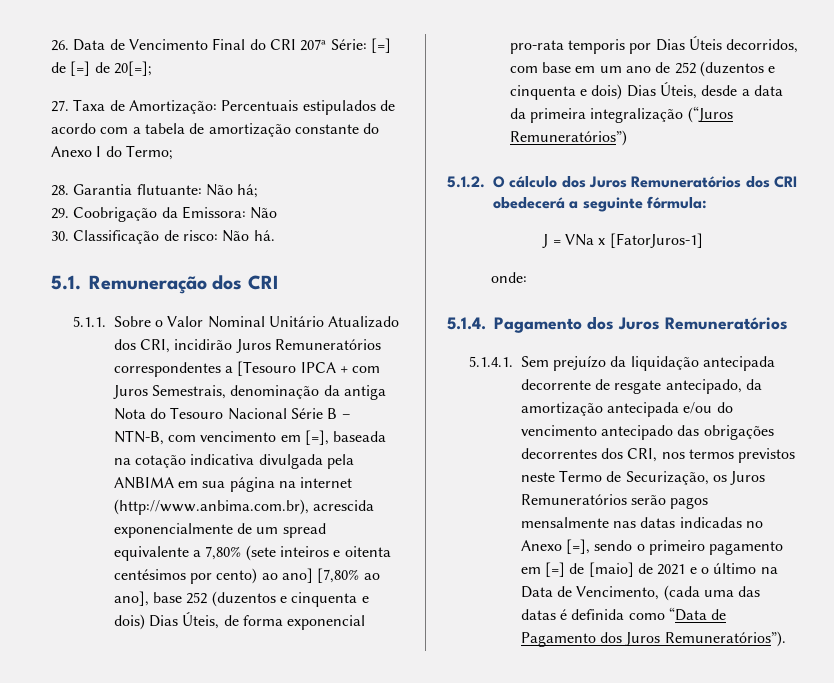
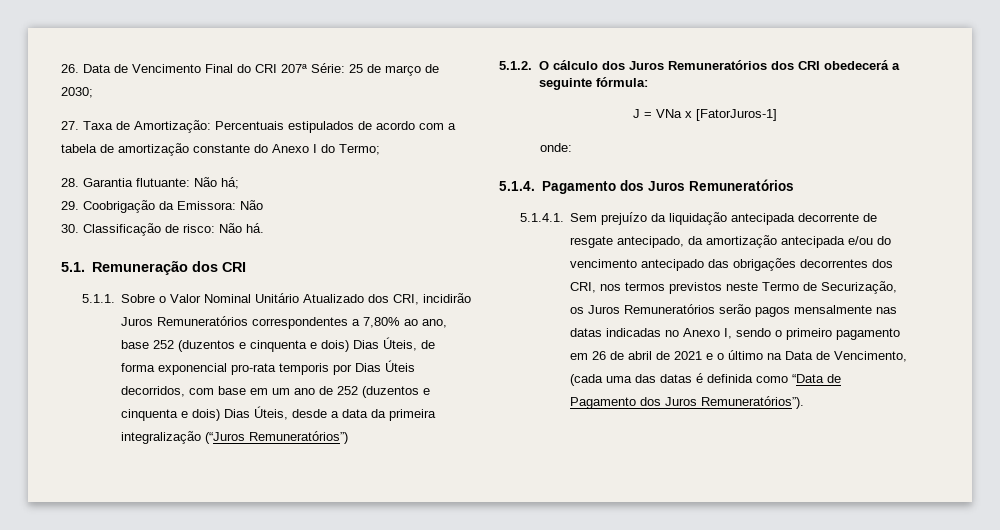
- 26. Data de Vencimento Final do CRI 207ª Série: [=] de [=] de 20[=];
+ 26. Data de Vencimento Final do CRI 207ª Série: 25 de março de 2030;
- 5.1.1. Sobre o Valor Nominal Unitário Atualizado dos CRI, incidirão Juros Remuneratórios correspondentes a [Tesouro IPCA + com Juros Semestrais, denominação da antiga Nota do Tesouro Nacional Série B – NTN-B, com vencimento em [=], baseada na cotação indicativa divulgada pela ANBIMA em sua página na internet (http://www.anbima.com.br), acrescida exponencialmente de um spread equivalente a 7,80% (sete inteiros e oitenta centésimos por cento) ao ano] [7,80% ao ano], base 252 (duzentos e cinquenta e dois) Dias Úteis, de forma exponencial pro-rata temporis por Dias Úteis decorridos, com base em um ano de 252 (duzentos e cinquenta e dois) Dias Úteis, desde a data da primeira integralização (“Juros Remuneratórios”)
+ 5.1.1. Sobre o Valor Nominal Unitário Atualizado dos CRI, incidirão Juros Remuneratórios correspondentes a 7,80% ao ano, base 252 (duzentos e cinquenta e dois) Dias Úteis, de forma exponencial pro-rata temporis por Dias Úteis decorridos, com base em um ano de 252 (duzentos e cinquenta e dois) Dias Úteis, desde a data da primeira integralização (“Juros Remuneratórios”)
- 5.1.4.1. Sem prejuízo da liquidação antecipada decorrente de resgate antecipado, da amortização antecipada e/ou do vencimento antecipado das obrigações decorrentes dos CRI, nos termos previstos neste Termo de Securização, os Juros Remuneratórios serão pagos mensalmente nas datas indicadas no Anexo [=], sendo o primeiro pagamento em [=] de [maio] de 2021 e o último na Data de Vencimento, (cada uma das datas é definida como “Data de Pagamento dos Juros Remuneratórios”).
+ 5.1.4.1. Sem prejuízo da liquidação antecipada decorrente de resgate antecipado, da amortização antecipada e/ou do vencimento antecipado das obrigações decorrentes dos CRI, nos termos previstos neste Termo de Securização, os Juros Remuneratórios serão pagos mensalmente nas datas indicadas no Anexo I, sendo o primeiro pagamento em 26 de abril de 2021 e o último na Data de Vencimento, (cada uma das datas é definida como “Data de Pagamento dos Juros Remuneratórios”).

